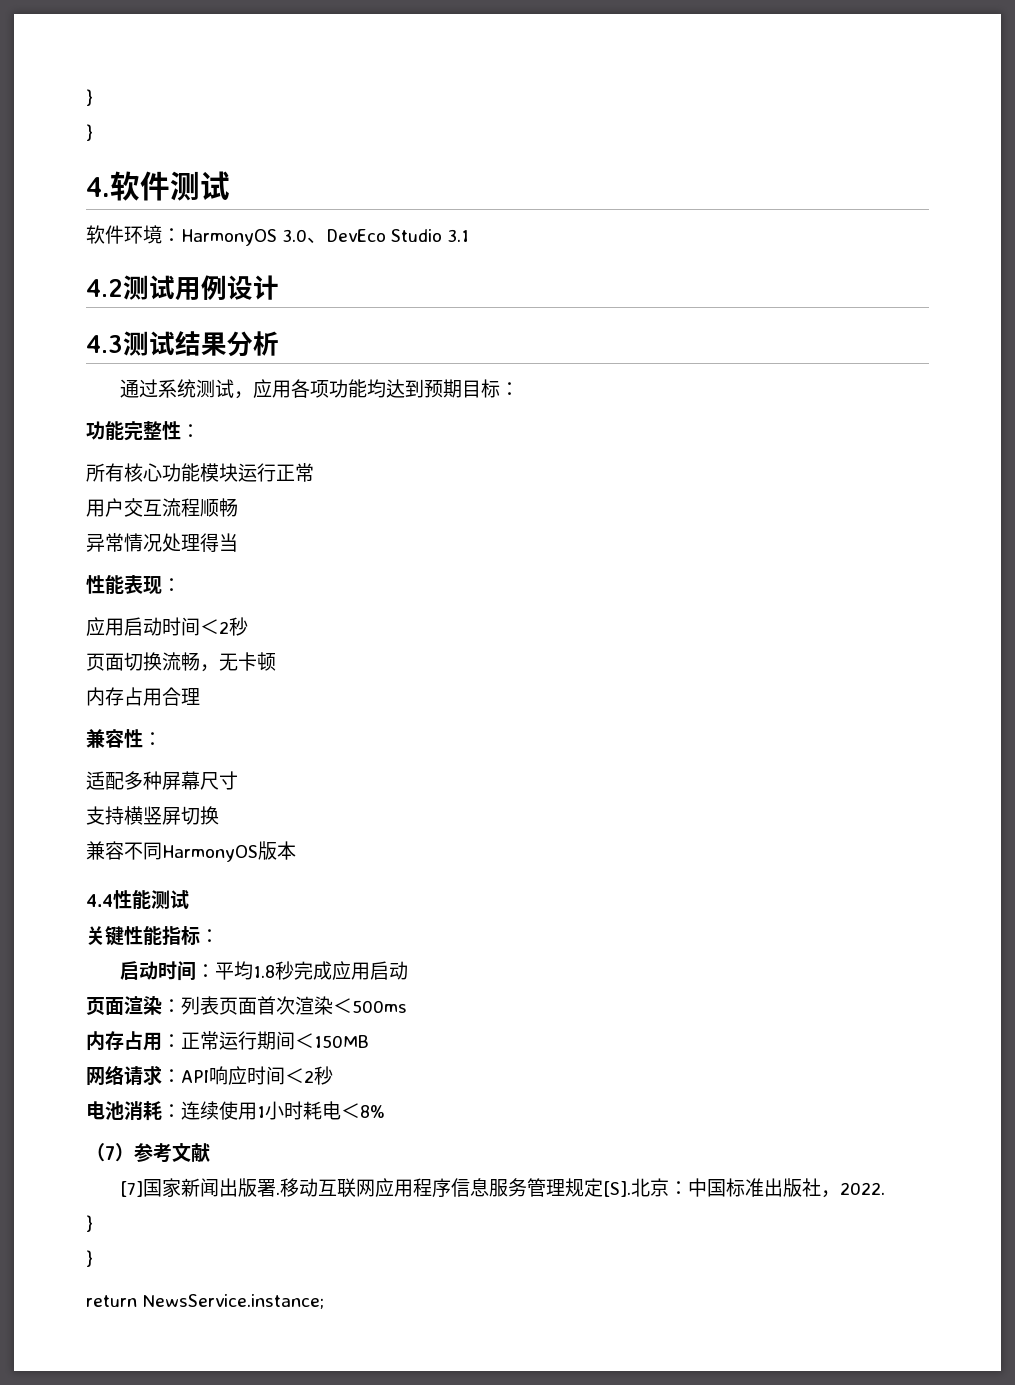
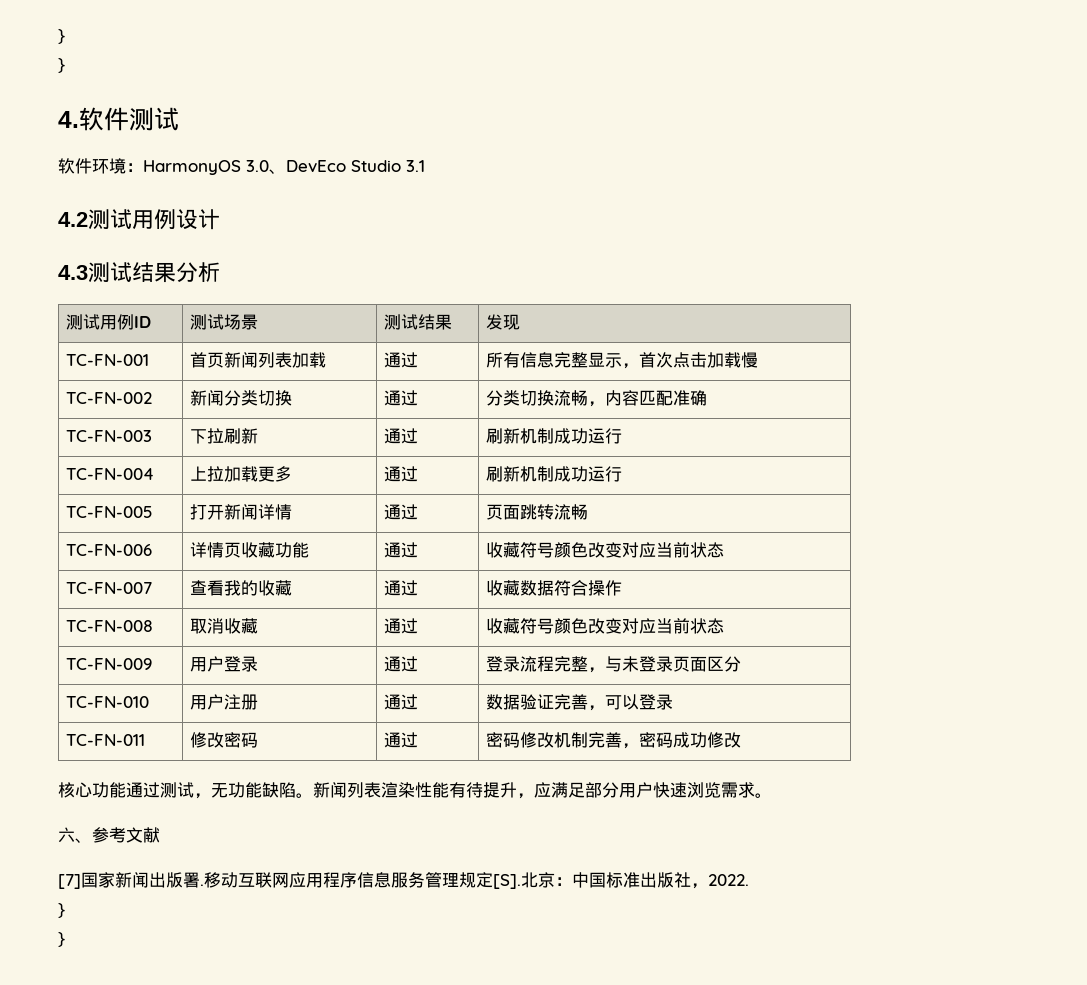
- 通过系统测试，应用各项功能均达到预期目标：
- 功能完整性：
- 所有核心功能模块运行正常
- 用户交互流程顺畅
- 异常情况处理得当
- 性能表现：
- 应用启动时间＜2秒
- 页面切换流畅，无卡顿
- 内存占用合理
- 兼容性：
- 适配多种屏幕尺寸
- 支持横竖屏切换
- 兼容不同HarmonyOS版本
- 4.4性能测试
- 关键性能指标：
- 启动时间：平均1.8秒完成应用启动
- 页面渲染：列表页面首次渲染＜500ms
- 内存占用：正常运行期间＜150MB
- 网络请求：API响应时间＜2秒
- 电池消耗：连续使用1小时耗电＜8%
- （7）参考文献
+ 测试用例ID | 测试场景 | 测试结果 | 发现
+ TC-FN-001 | 首页新闻列表加载 | 通过 | 所有信息完整显示，首次点击加载慢
+ TC-FN-002 | 新闻分类切换 | 通过 | 分类切换流畅，内容匹配准确
+ TC-FN-003 | 下拉刷新 | 通过 | 刷新机制成功运行
+ TC-FN-004 | 上拉加载更多 | 通过 | 刷新机制成功运行
+ TC-FN-005 | 打开新闻详情 | 通过 | 页面跳转流畅
+ TC-FN-006 | 详情页收藏功能 | 通过 | 收藏符号颜色改变对应当前状态
+ TC-FN-007 | 查看我的收藏 | 通过 | 收藏数据符合操作
+ TC-FN-008 | 取消收藏 | 通过 | 收藏符号颜色改变对应当前状态
+ TC-FN-009 | 用户登录 | 通过 | 登录流程完整，与未登录页面区分
+ TC-FN-010 | 用户注册 | 通过 | 数据验证完善，可以登录
+ TC-FN-011 | 修改密码 | 通过 | 密码修改机制完善，密码成功修改
+ 核心功能通过测试，无功能缺陷。新闻列表渲染性能有待提升，应满足部分用户快速浏览需求。
+ 六、参考文献
- return NewsService.instance;

